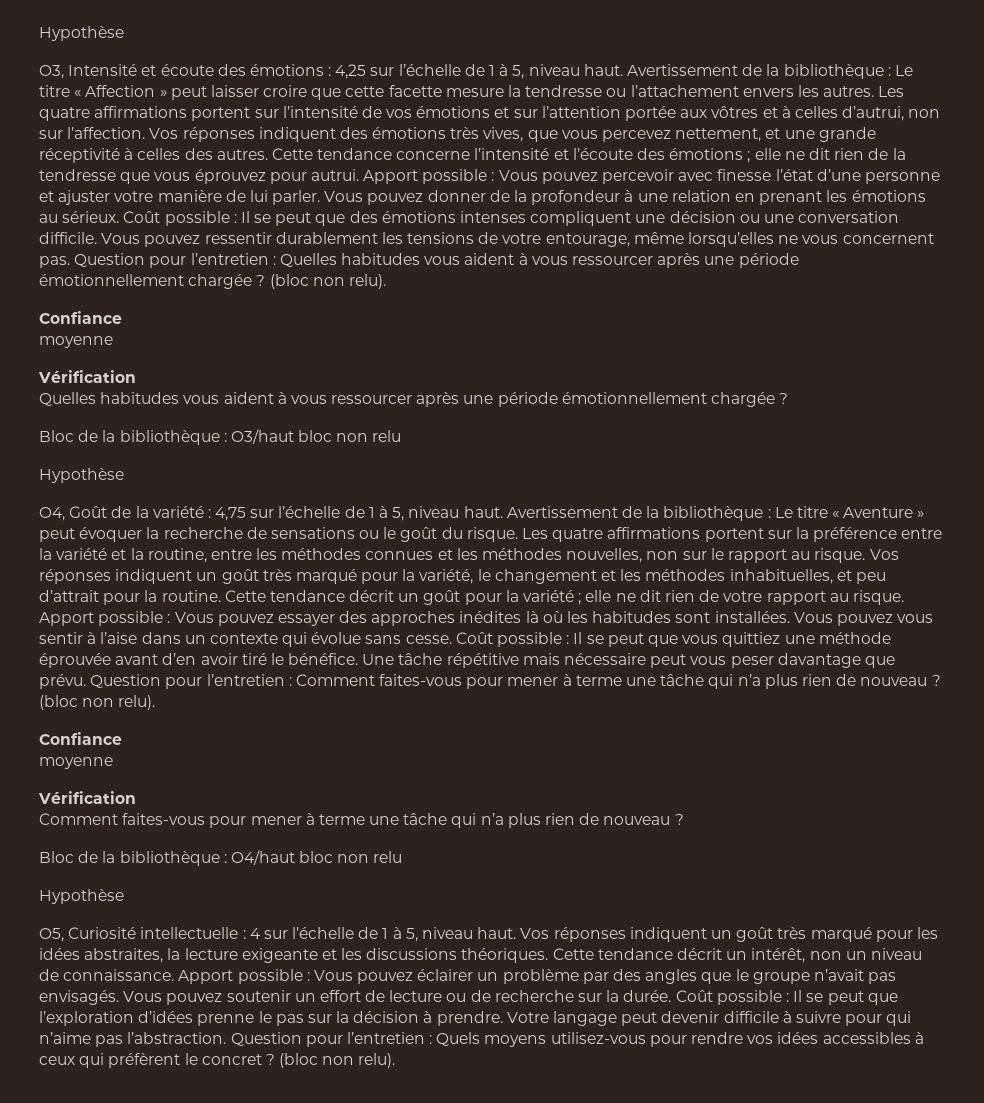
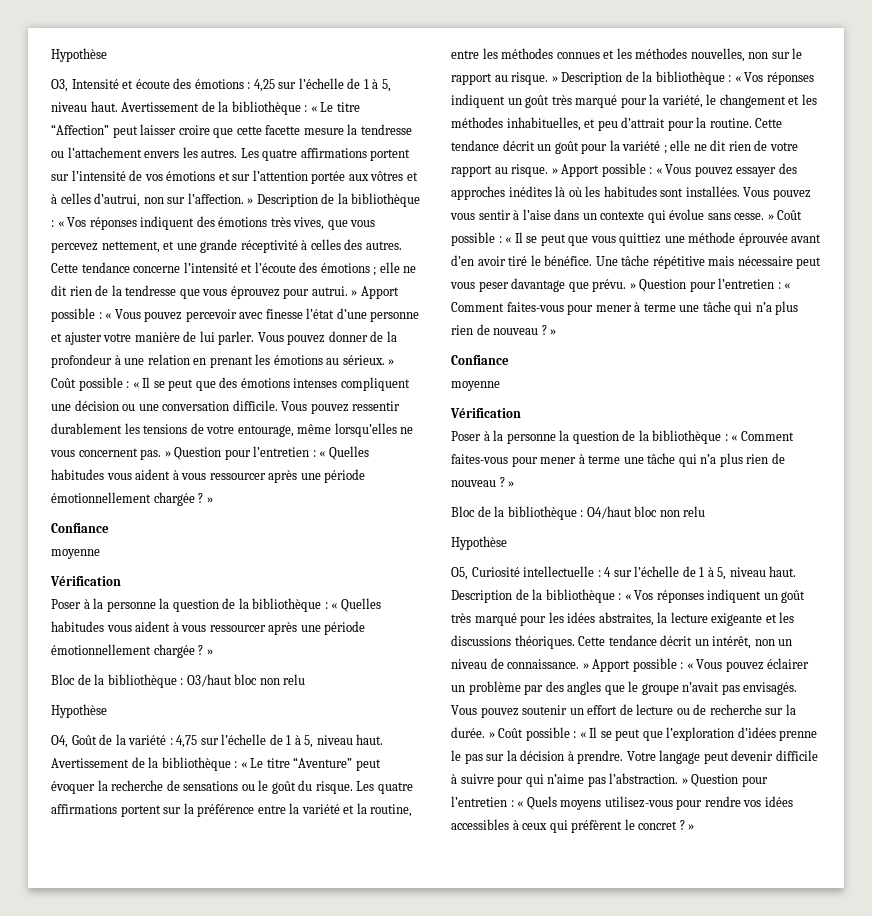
- Avertissement de la bibliothèque : Le titre « Affection » peut laisser croire que cette facette mesure la tendresse ou l’attachement envers les autres.
+ Avertissement de la bibliothèque : « Le titre “Affection” peut laisser croire que cette facette mesure la tendresse ou l’attachement envers les autres.
- Les quatre affirmations portent sur l’intensité de vos émotions et sur l’attention portée aux vôtres et à celles d’autrui, non sur l’affection. Vos réponses indiquent des émotions très vives, que vous percevez nettement, et une grande réceptivité à celles des autres.
+ Les quatre affirmations portent sur l’intensité de vos émotions et sur l’attention portée aux vôtres et à celles d’autrui, non sur l’affection. » Description de la bibliothèque : « Vos réponses indiquent des émotions très vives, que vous percevez nettement, et une grande réceptivité à celles des autres.
- Cette tendance concerne l’intensité et l’écoute des émotions ; elle ne dit rien de la tendresse que vous éprouvez pour autrui. Apport possible : Vous pouvez percevoir avec finesse l’état d’une personne et ajuster votre manière de lui parler.
+ Cette tendance concerne l’intensité et l’écoute des émotions ; elle ne dit rien de la tendresse que vous éprouvez pour autrui. » Apport possible : « Vous pouvez percevoir avec finesse l’état d’une personne et ajuster votre manière de lui parler.
- Vous pouvez donner de la profondeur à une relation en prenant les émotions au sérieux. Coût possible : Il se peut que des émotions intenses compliquent une décision ou une conversation difficile.
+ Vous pouvez donner de la profondeur à une relation en prenant les émotions au sérieux. » Coût possible : « Il se peut que des émotions intenses compliquent une décision ou une conversation difficile.
- Vous pouvez ressentir durablement les tensions de votre entourage, même lorsqu’elles ne vous concernent pas. Question pour l’entretien : Quelles habitudes vous aident à vous ressourcer après une période émotionnellement chargée ? (bloc non relu).
+ Vous pouvez ressentir durablement les tensions de votre entourage, même lorsqu’elles ne vous concernent pas. » Question pour l’entretien : « Quelles habitudes vous aident à vous ressourcer après une période émotionnellement chargée ? »
  Confiance
  moyenne
  Vérification
- Quelles habitudes vous aident à vous ressourcer après une période émotionnellement chargée ?
+ Poser à la personne la question de la bibliothèque : « Quelles habitudes vous aident à vous ressourcer après une période émotionnellement chargée ? »
- Avertissement de la bibliothèque : Le titre « Aventure » peut évoquer la recherche de sensations ou le goût du risque.
+ Avertissement de la bibliothèque : « Le titre “Aventure” peut évoquer la recherche de sensations ou le goût du risque.
- Les quatre affirmations portent sur la préférence entre la variété et la routine, entre les méthodes connues et les méthodes nouvelles, non sur le rapport au risque. Vos réponses indiquent un goût très marqué pour la variété, le changement et les méthodes inhabituelles, et peu d’attrait pour la routine.
+ Les quatre affirmations portent sur la préférence entre la variété et la routine, entre les méthodes connues et les méthodes nouvelles, non sur le rapport au risque. » Description de la bibliothèque : « Vos réponses indiquent un goût très marqué pour la variété, le changement et les méthodes inhabituelles, et peu d’attrait pour la routine.
- Cette tendance décrit un goût pour la variété ; elle ne dit rien de votre rapport au risque. Apport possible : Vous pouvez essayer des approches inédites là où les habitudes sont installées.
+ Cette tendance décrit un goût pour la variété ; elle ne dit rien de votre rapport au risque. » Apport possible : « Vous pouvez essayer des approches inédites là où les habitudes sont installées.
- Vous pouvez vous sentir à l’aise dans un contexte qui évolue sans cesse. Coût possible : Il se peut que vous quittiez une méthode éprouvée avant d’en avoir tiré le bénéfice.
+ Vous pouvez vous sentir à l’aise dans un contexte qui évolue sans cesse. » Coût possible : « Il se peut que vous quittiez une méthode éprouvée avant d’en avoir tiré le bénéfice.
- Une tâche répétitive mais nécessaire peut vous peser davantage que prévu. Question pour l’entretien : Comment faites-vous pour mener à terme une tâche qui n’a plus rien de nouveau ? (bloc non relu).
+ Une tâche répétitive mais nécessaire peut vous peser davantage que prévu. » Question pour l’entretien : « Comment faites-vous pour mener à terme une tâche qui n’a plus rien de nouveau ? »
  Confiance
  moyenne
  Vérification
- Comment faites-vous pour mener à terme une tâche qui n’a plus rien de nouveau ?
+ Poser à la personne la question de la bibliothèque : « Comment faites-vous pour mener à terme une tâche qui n’a plus rien de nouveau ? »
- Vos réponses indiquent un goût très marqué pour les idées abstraites, la lecture exigeante et les discussions théoriques.
+ Description de la bibliothèque : « Vos réponses indiquent un goût très marqué pour les idées abstraites, la lecture exigeante et les discussions théoriques.
- Cette tendance décrit un intérêt, non un niveau de connaissance. Apport possible : Vous pouvez éclairer un problème par des angles que le groupe n’avait pas envisagés.
+ Cette tendance décrit un intérêt, non un niveau de connaissance. » Apport possible : « Vous pouvez éclairer un problème par des angles que le groupe n’avait pas envisagés.
- Vous pouvez soutenir un effort de lecture ou de recherche sur la durée. Coût possible : Il se peut que l’exploration d’idées prenne le pas sur la décision à prendre.
+ Vous pouvez soutenir un effort de lecture ou de recherche sur la durée. » Coût possible : « Il se peut que l’exploration d’idées prenne le pas sur la décision à prendre.
- Votre langage peut devenir difficile à suivre pour qui n’aime pas l’abstraction. Question pour l’entretien : Quels moyens utilisez-vous pour rendre vos idées accessibles à ceux qui préfèrent le concret ? (bloc non relu).
+ Votre langage peut devenir difficile à suivre pour qui n’aime pas l’abstraction. » Question pour l’entretien : « Quels moyens utilisez-vous pour rendre vos idées accessibles à ceux qui préfèrent le concret ? »

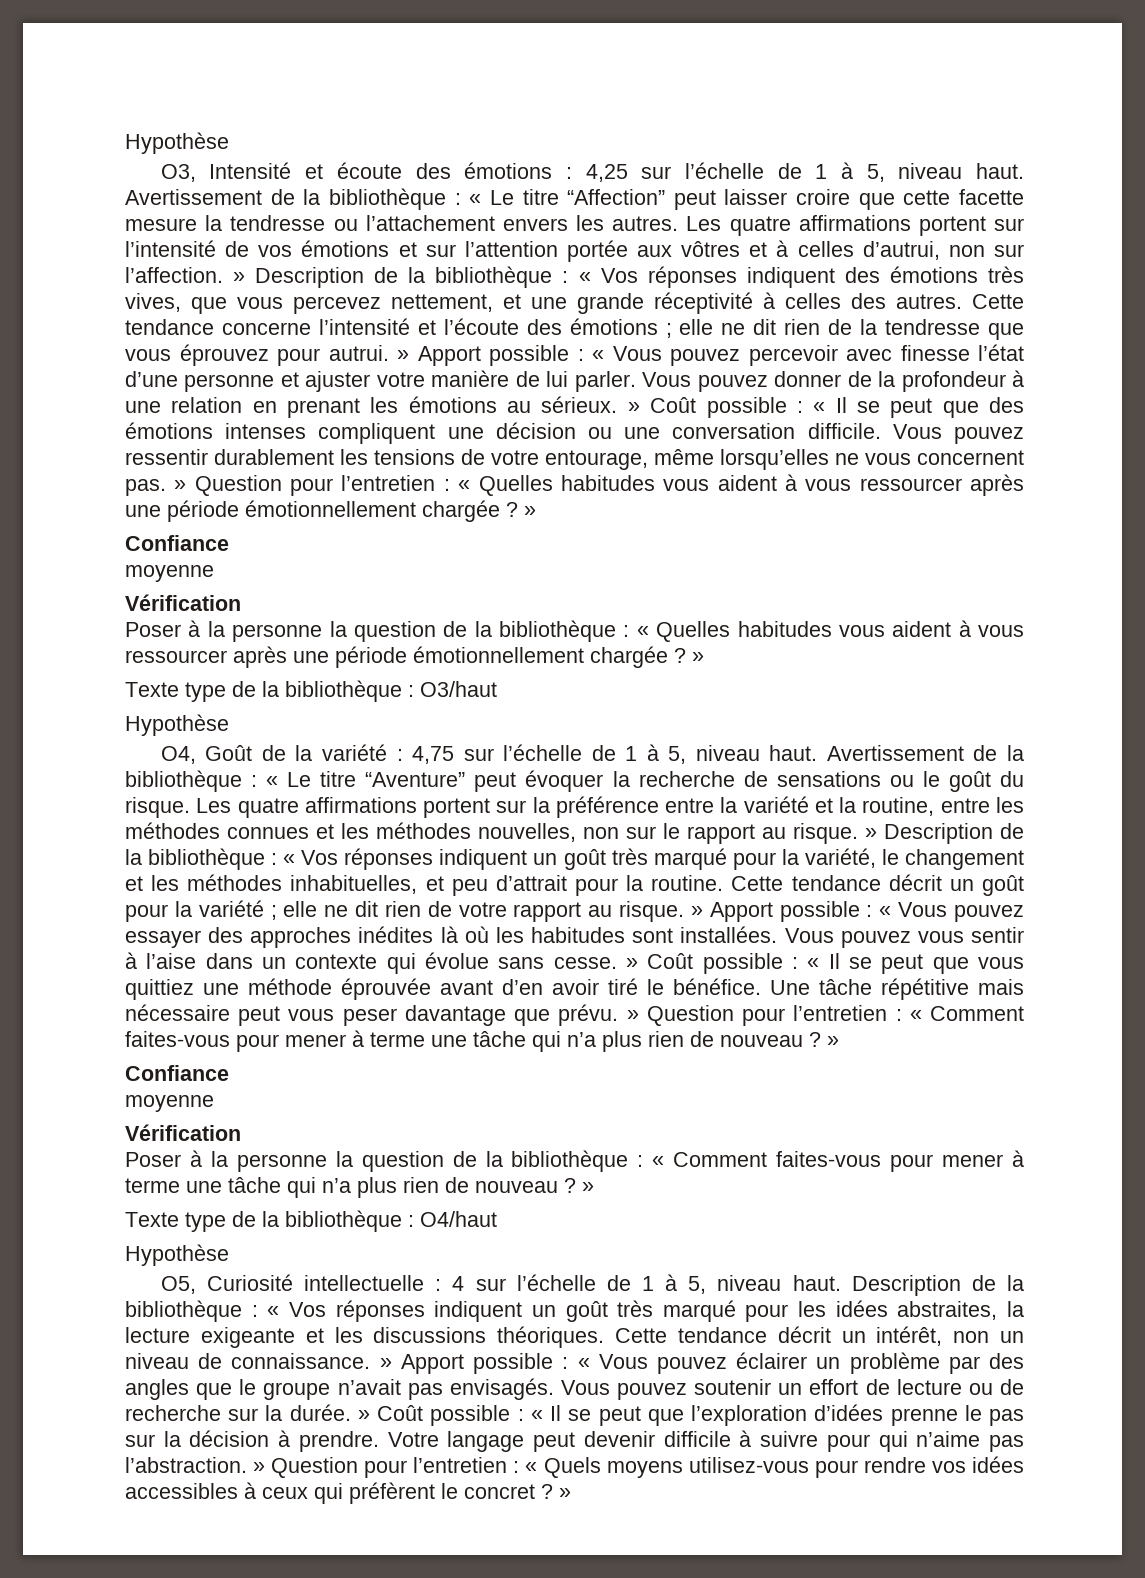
- Bloc de la bibliothèque : O3/haut bloc non relu
+ Texte type de la bibliothèque : O3/haut
- Bloc de la bibliothèque : O4/haut bloc non relu
+ Texte type de la bibliothèque : O4/haut

